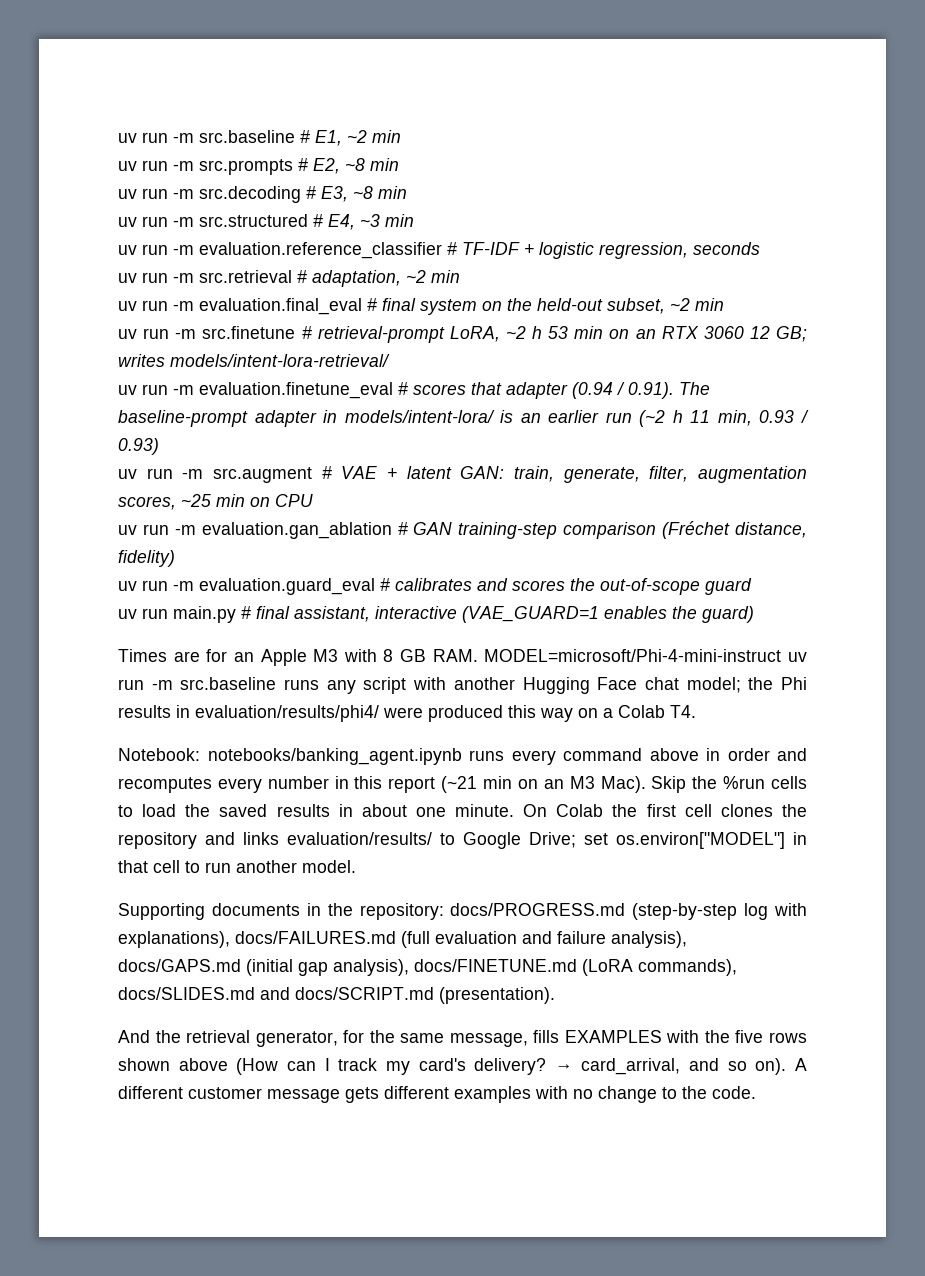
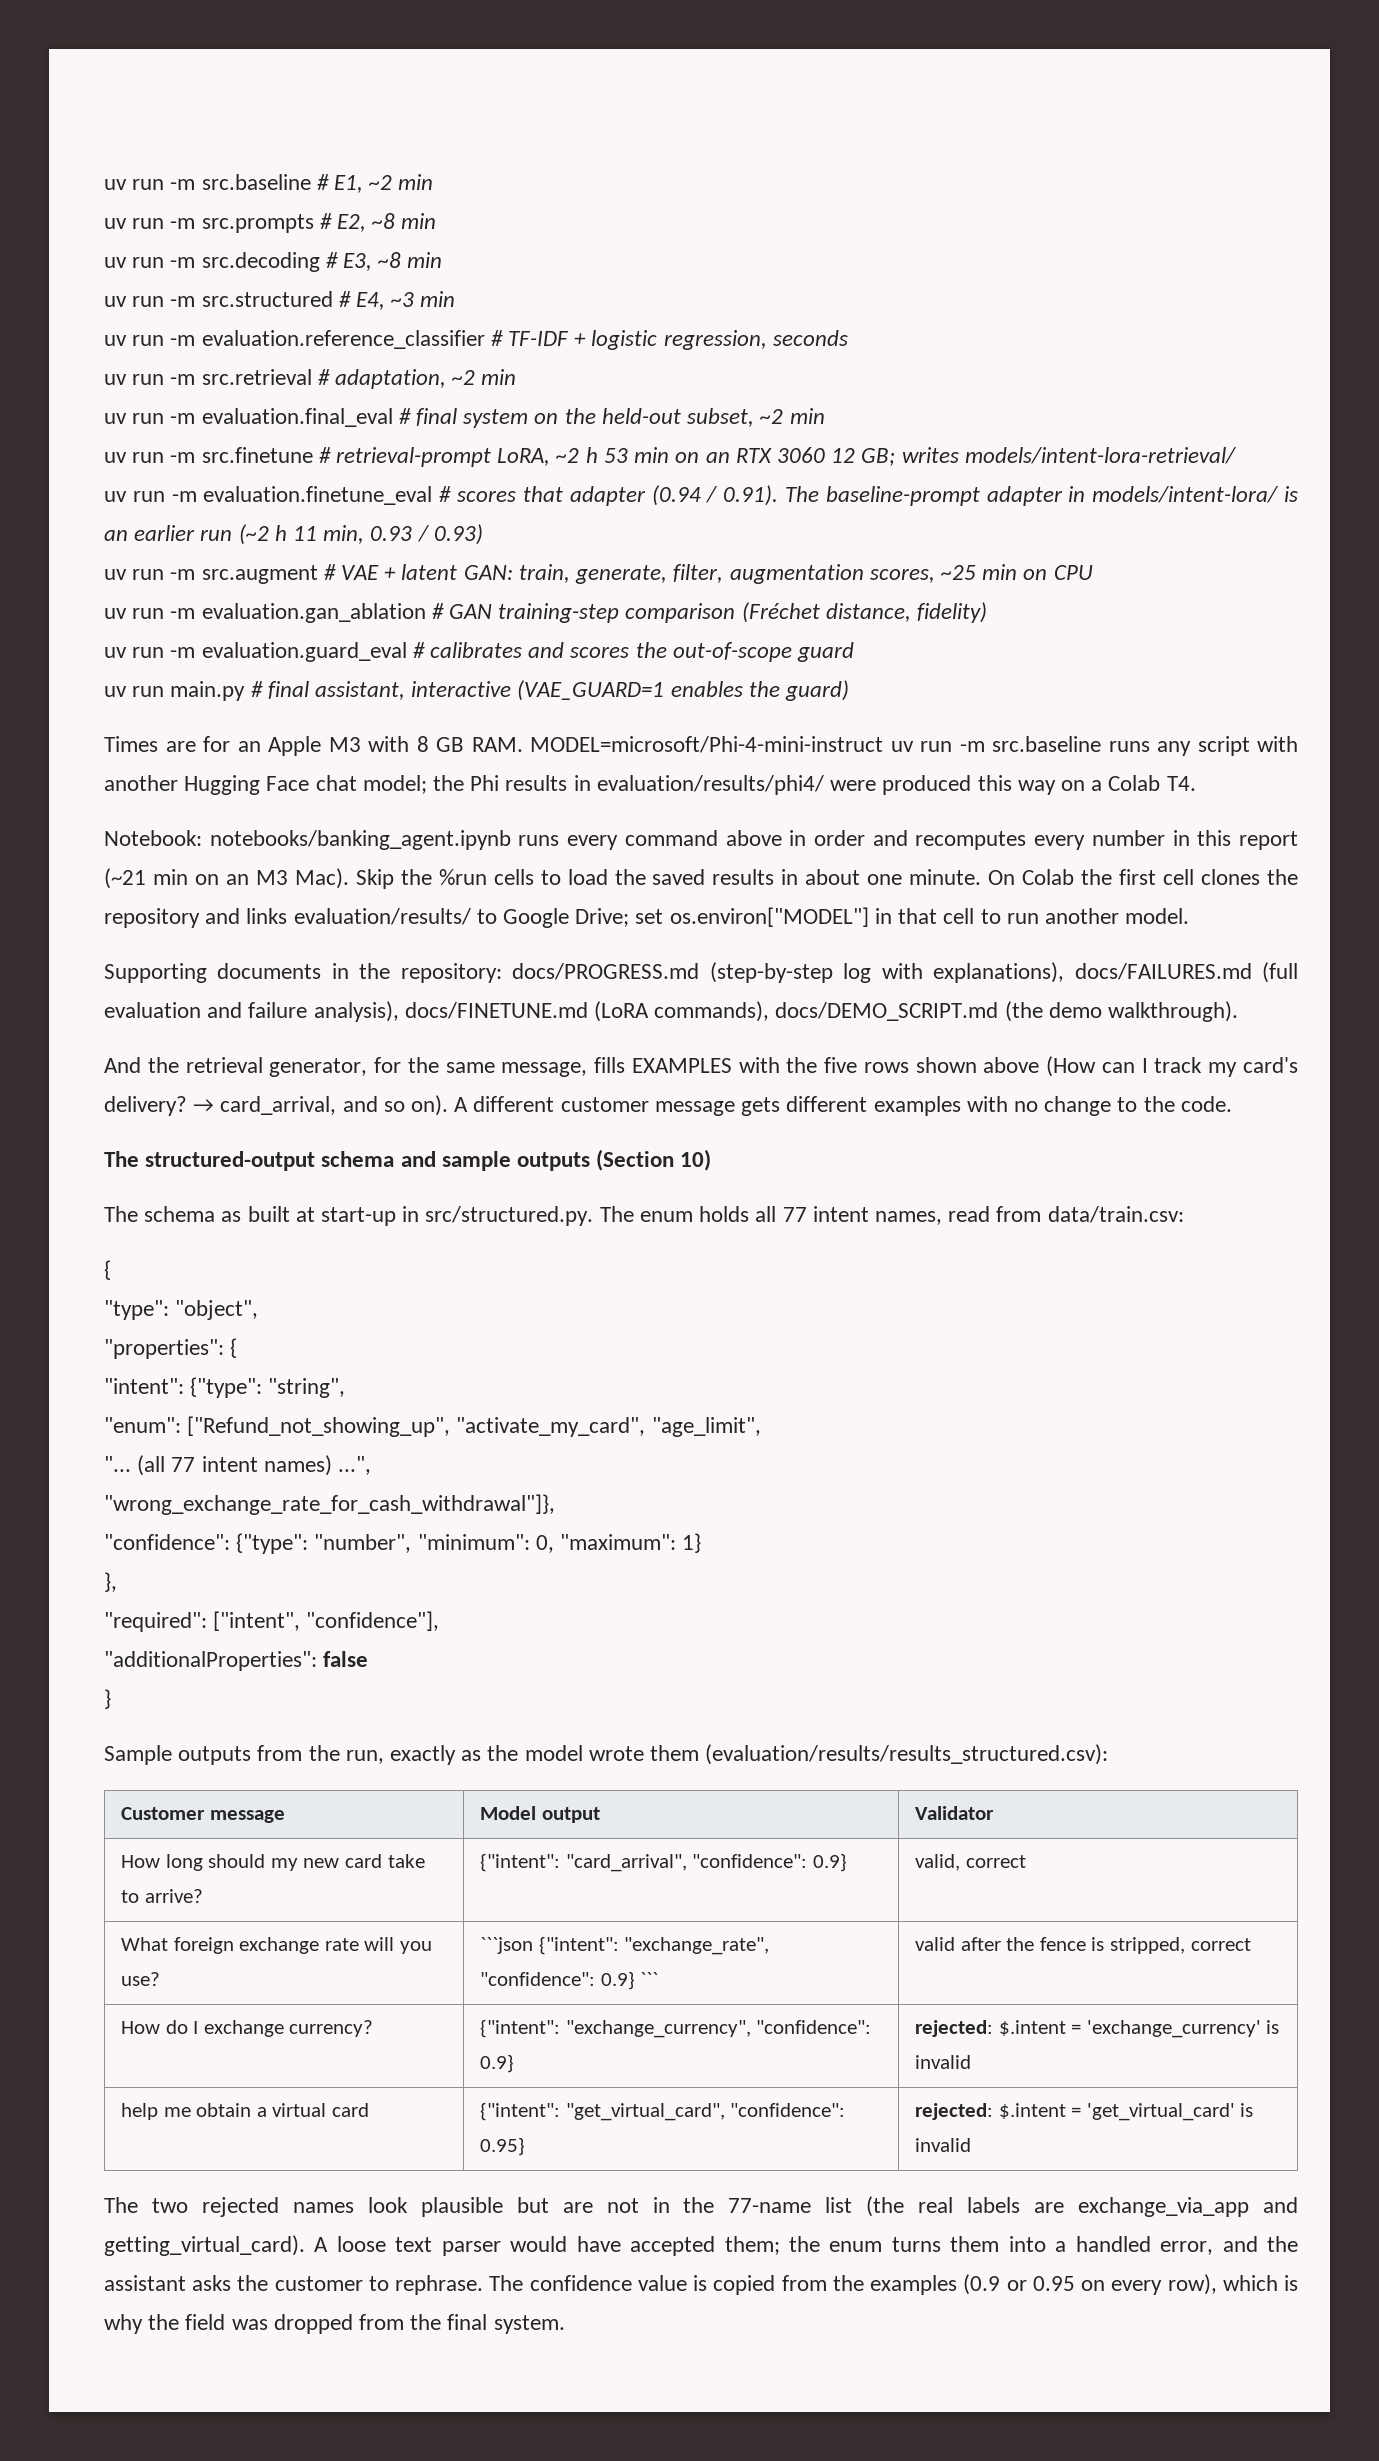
- Supporting documents in the repository: docs/PROGRESS.md (step-by-step log with explanations), docs/FAILURES.md (full evaluation and failure analysis), docs/GAPS.md (initial gap analysis), docs/FINETUNE.md (LoRA commands), docs/SLIDES.md and docs/SCRIPT.md (presentation).
+ Supporting documents in the repository: docs/PROGRESS.md (step-by-step log with explanations), docs/FAILURES.md (full evaluation and failure analysis), docs/FINETUNE.md (LoRA commands), docs/DEMO_SCRIPT.md (the demo walkthrough).
+ The structured-output schema and sample outputs (Section 10)
+ The schema as built at start-up in src/structured.py. The enum holds all 77 intent names, read from data/train.csv:
+ {
+ "type": "object",
+ "properties": {
+ "intent": {"type": "string",
+ "enum": ["Refund_not_showing_up", "activate_my_card", "age_limit",
+ "... (all 77 intent names) ...",
+ "wrong_exchange_rate_for_cash_withdrawal"]},
+ "confidence": {"type": "number", "minimum": 0, "maximum": 1}
+ },
+ "required": ["intent", "confidence"],
+ "additionalProperties": false
+ }
+ Sample outputs from the run, exactly as the model wrote them (evaluation/results/results_structured.csv):
+ Customer message | Model output | Validator
+ How long should my new card take to arrive? | {"intent": "card_arrival", "confidence": 0.9} | valid, correct
+ What foreign exchange rate will you use? | ```json {"intent": "exchange_rate", "confidence": 0.9} ``` | valid after the fence is stripped, correct
+ How do I exchange currency? | {"intent": "exchange_currency", "confidence": 0.9} | rejected: $.intent = 'exchange_currency' is invalid
+ help me obtain a virtual card | {"intent": "get_virtual_card", "confidence": 0.95} | rejected: $.intent = 'get_virtual_card' is invalid
+ The two rejected names look plausible but are not in the 77-name list (the real labels are exchange_via_app and getting_virtual_card). A loose text parser would have accepted them; the enum turns them into a handled error, and the assistant asks the customer to rephrase. The confidence value is copied from the examples (0.9 or 0.95 on every row), which is why the field was dropped from the final system.

